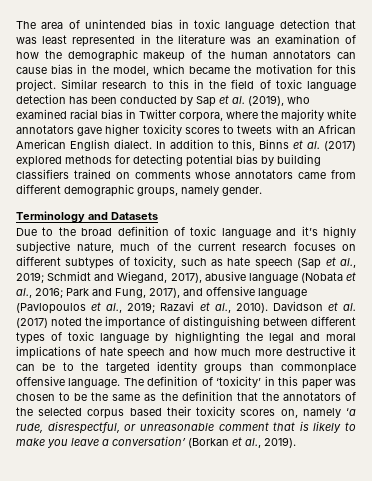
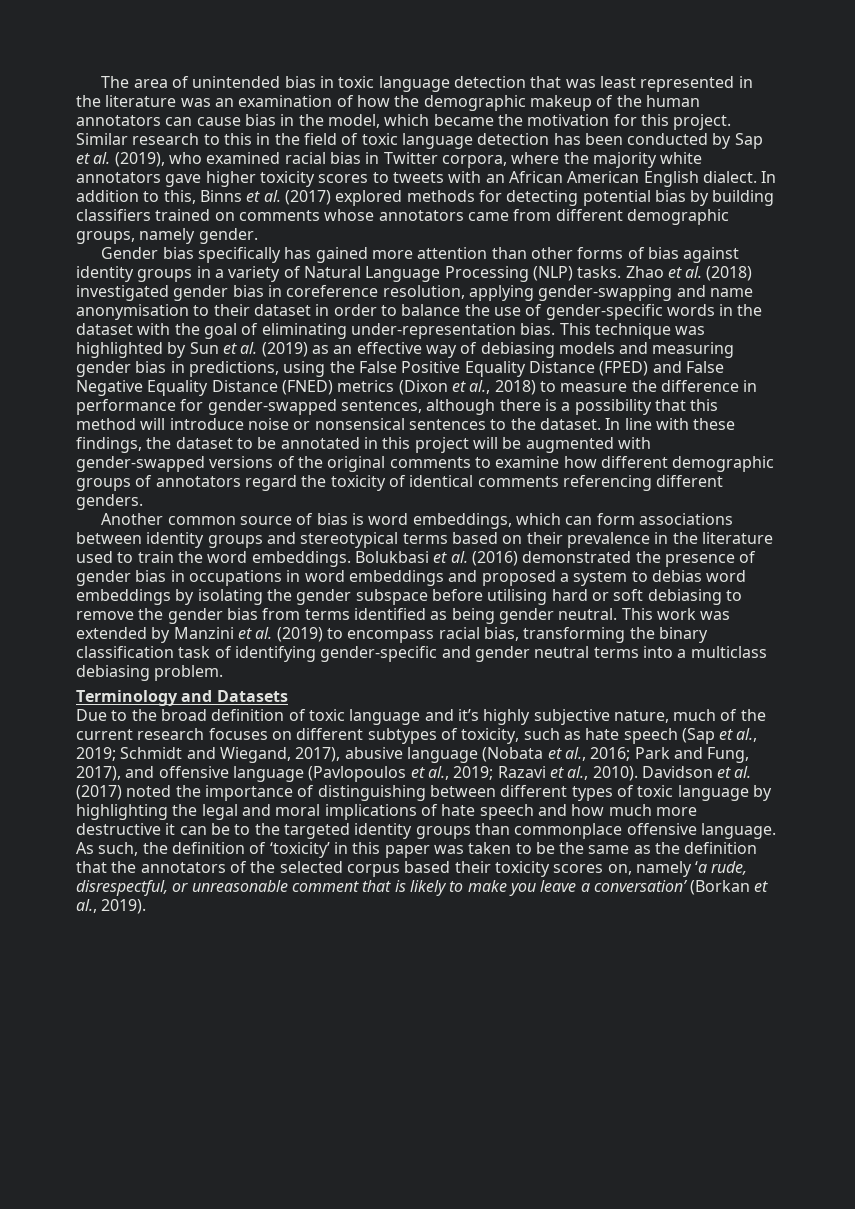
+ Gender bias specifically has gained more attention than other forms of bias against identity groups in a variety of Natural Language Processing (NLP) tasks. Zhao et al. (2018) investigated gender bias in coreference resolution, applying gender-swapping and name anonymisation to their dataset in order to balance the use of gender-specific words in the dataset with the goal of eliminating under-representation bias. This technique was highlighted by Sun et al. (2019) as an effective way of debiasing models and measuring gender bias in predictions, using the False Positive Equality Distance (FPED) and False Negative Equality Distance (FNED) metrics (Dixon et al., 2018) to measure the difference in performance for gender-swapped sentences, although there is a possibility that this method will introduce noise or nonsensical sentences to the dataset. In line with these findings, the dataset to be annotated in this project will be augmented with gender-swapped versions of the original comments to examine how different demographic groups of annotators regard the toxicity of identical comments referencing different genders.
+ Another common source of bias is word embeddings, which can form associations between identity groups and stereotypical terms based on their prevalence in the literature used to train the word embeddings. Bolukbasi et al. (2016) demonstrated the presence of gender bias in occupations in word embeddings and proposed a system to debias word embeddings by isolating the gender subspace before utilising hard or soft debiasing to remove the gender bias from terms identified as being gender neutral. This work was extended by Manzini et al. (2019) to encompass racial bias, transforming the binary classification task of identifying gender-specific and gender neutral terms into a multiclass debiasing problem.
- The definition of ‘toxicity’ in this paper was chosen to be the same as the definition that the annotators of the selected corpus based their toxicity scores on, namely ‘a rude, disrespectful, or unreasonable comment that is likely to make you leave a conversation’ (Borkan et al., 2019).
+ As such, the definition of ‘toxicity’ in this paper was taken to be the same as the definition that the annotators of the selected corpus based their toxicity scores on, namely ‘a rude, disrespectful, or unreasonable comment that is likely to make you leave a conversation’ (Borkan et al., 2019).

